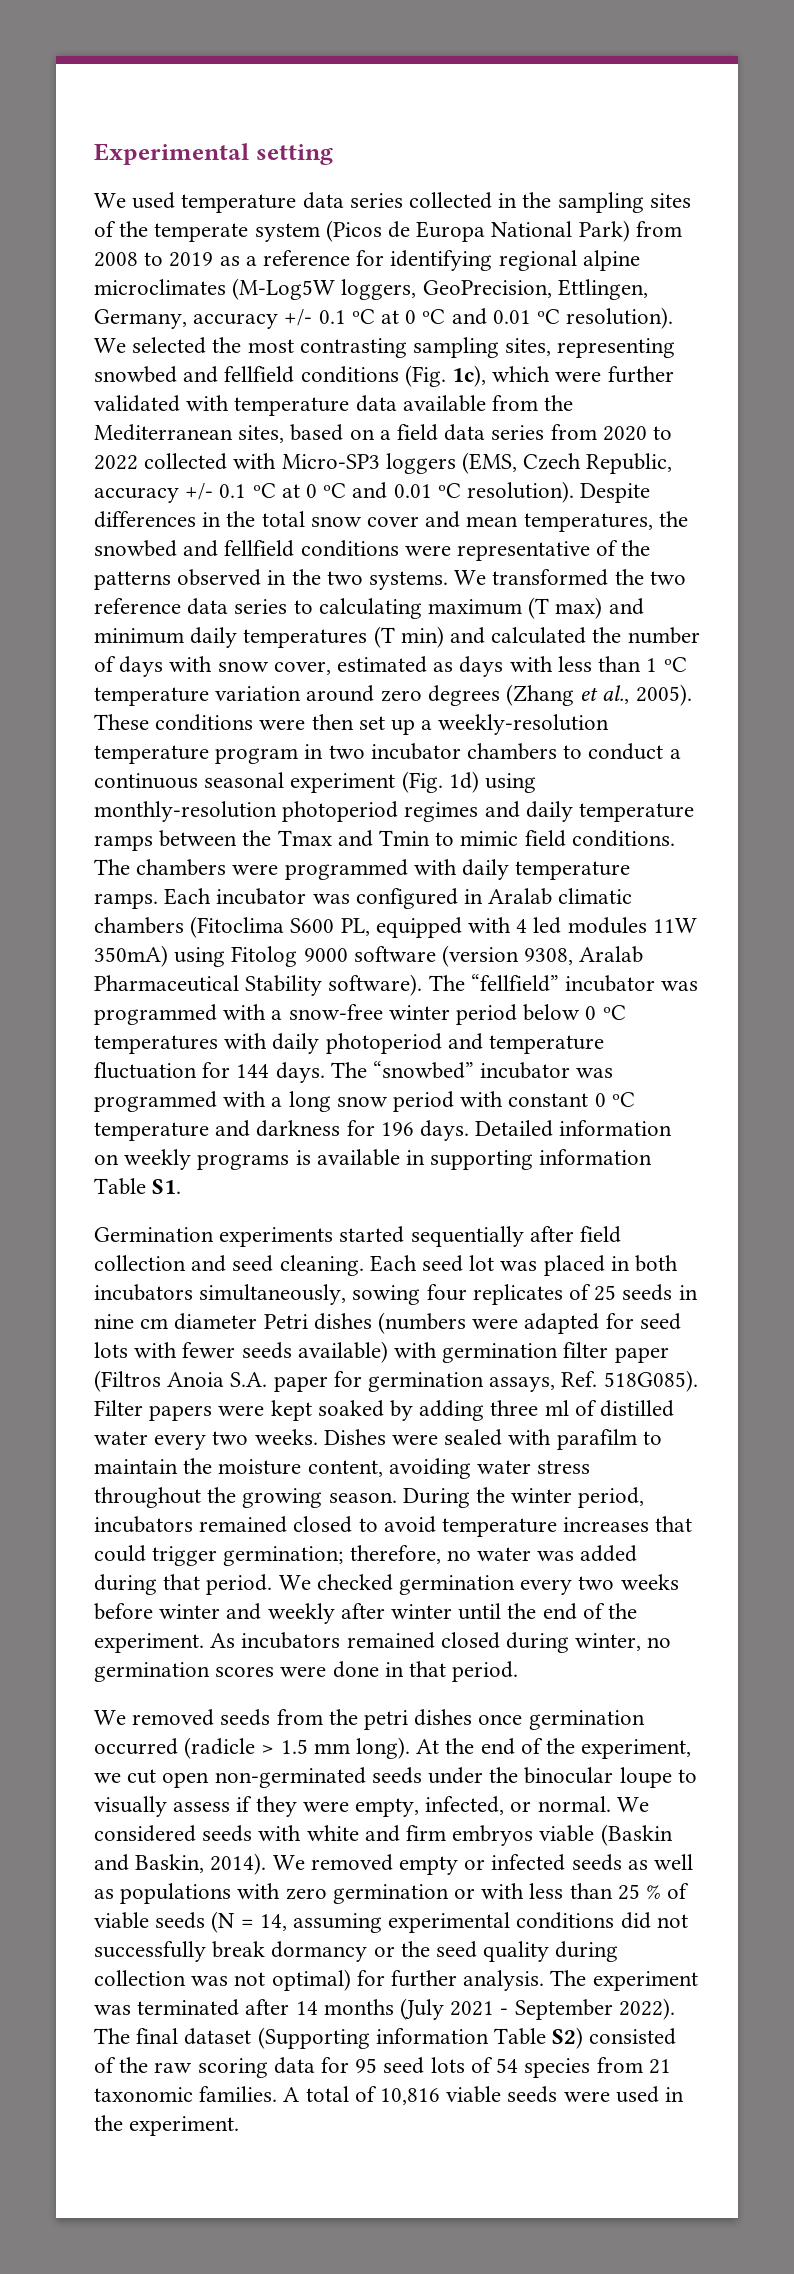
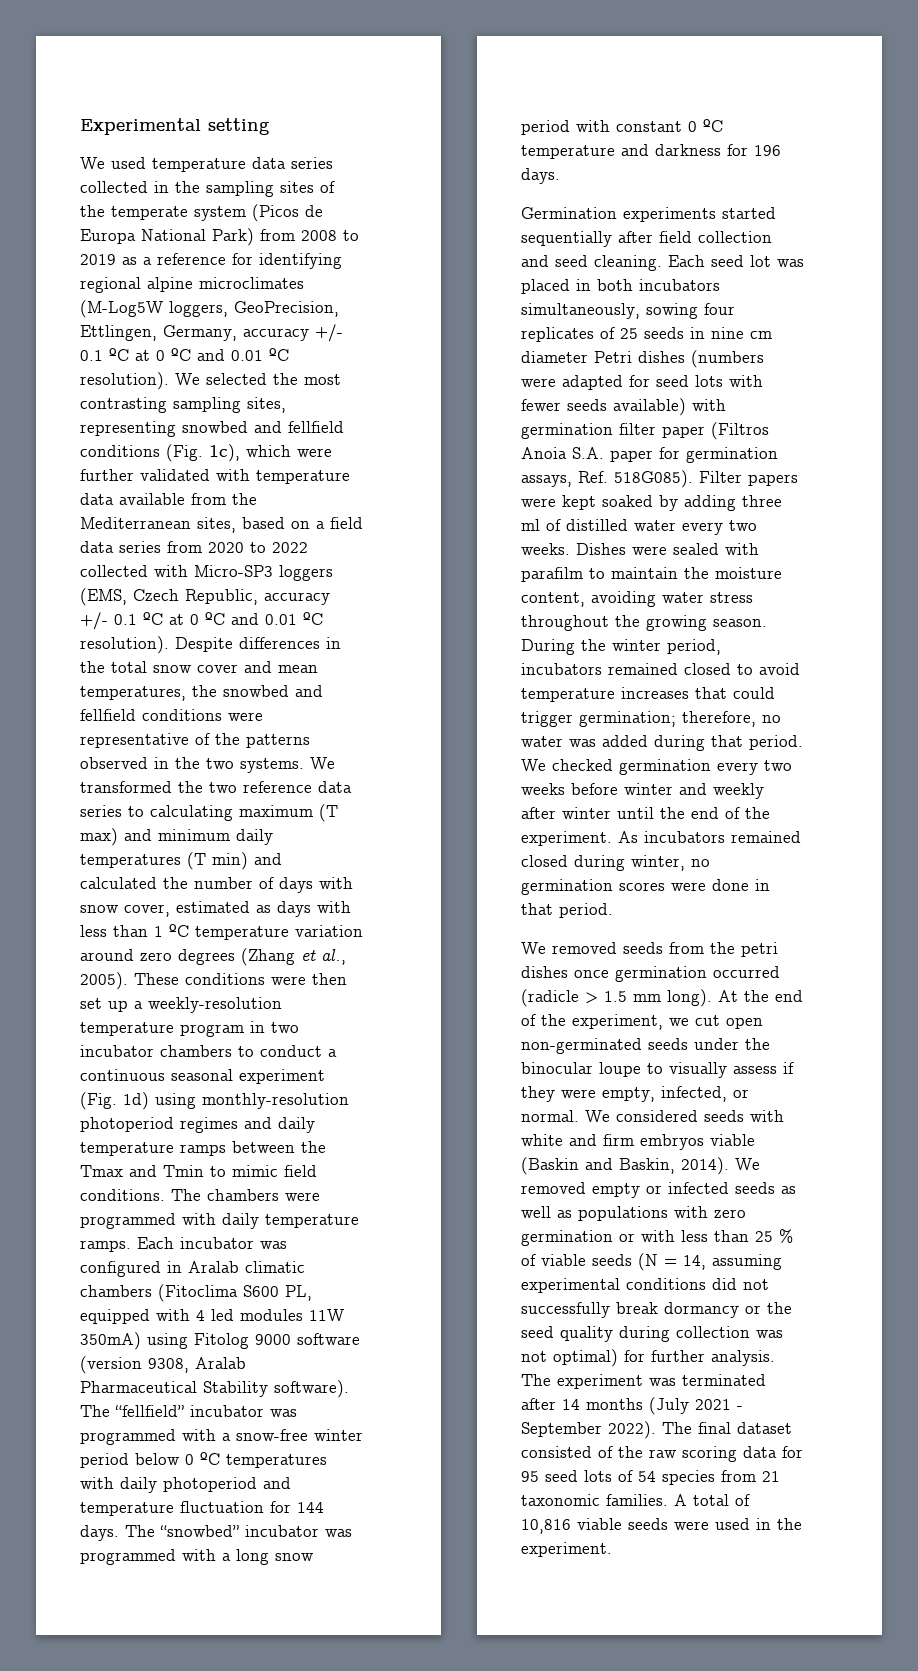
- Detailed information on weekly programs is available in supporting information Table S1.
- The final dataset (Supporting information Table S2) consisted of the raw scoring data for 95 seed lots of 54 species from 21 taxonomic families.
+ The final dataset consisted of the raw scoring data for 95 seed lots of 54 species from 21 taxonomic families.

